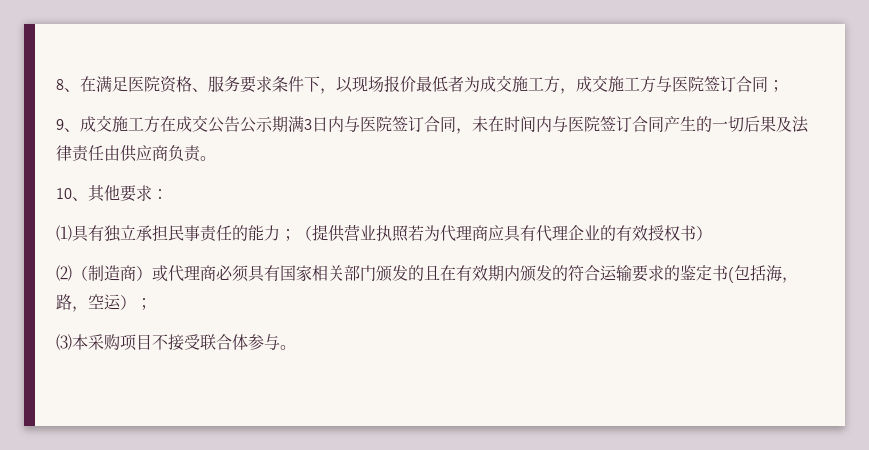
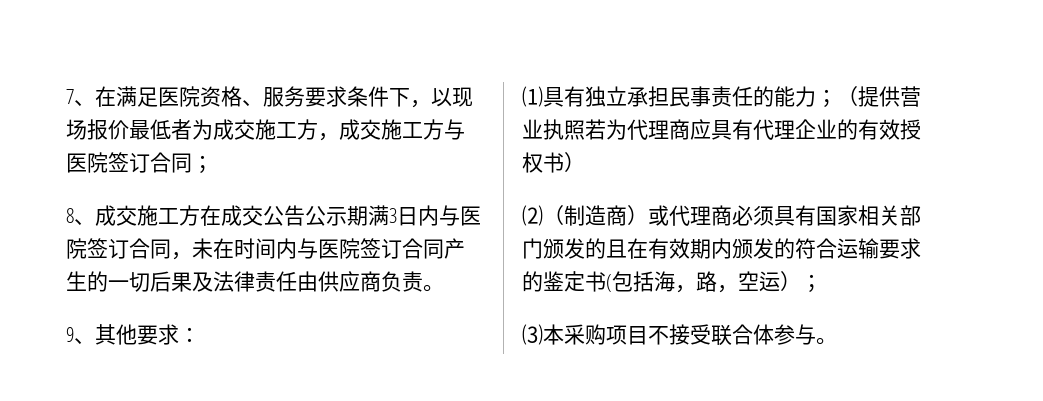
- 8、在满足医院资格、服务要求条件下，以现场报价最低者为成交施工方，成交施工方与医院签订合同；
+ 7、在满足医院资格、服务要求条件下，以现场报价最低者为成交施工方，成交施工方与医院签订合同；
- 9、成交施工方在成交公告公示期满3日内与医院签订合同，未在时间内与医院签订合同产生的一切后果及法律责任由供应商负责。
+ 8、成交施工方在成交公告公示期满3日内与医院签订合同，未在时间内与医院签订合同产生的一切后果及法律责任由供应商负责。
- 10、其他要求：
+ 9、其他要求：

